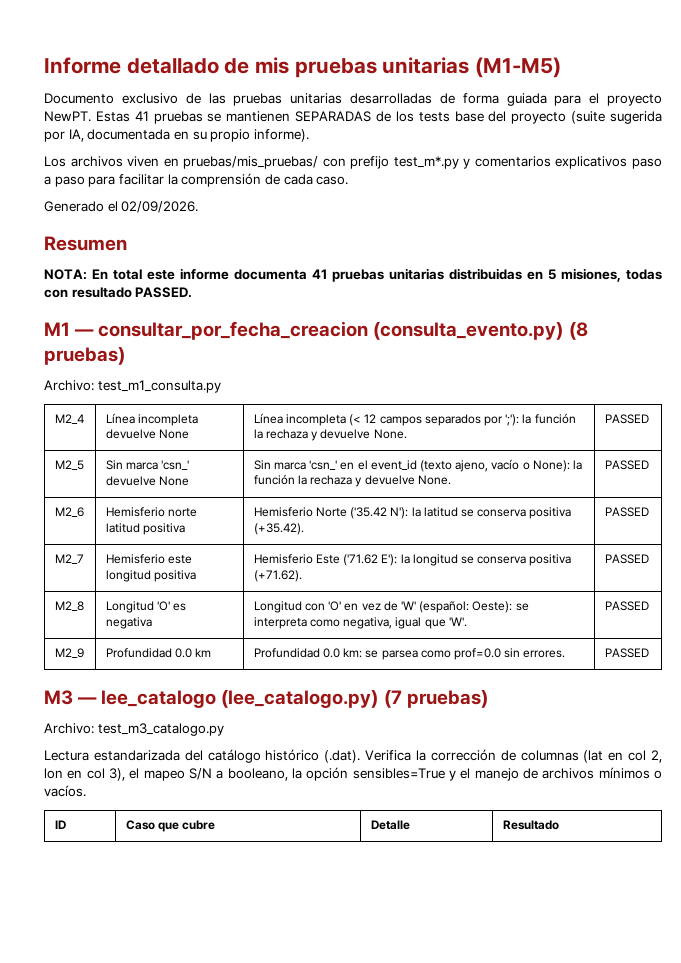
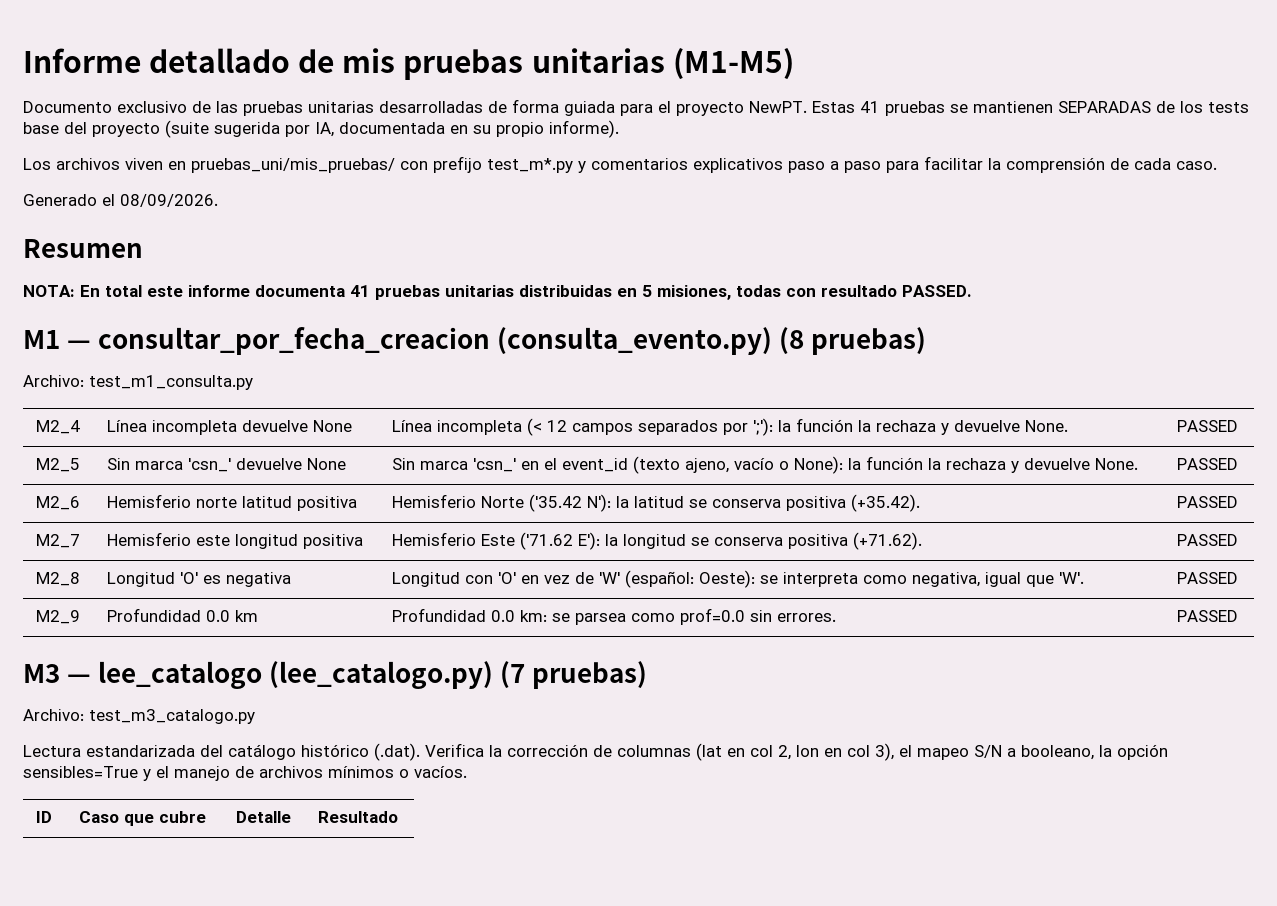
- Los archivos viven en pruebas/mis_pruebas/ con prefijo test_m*.py y comentarios explicativos paso a paso para facilitar la comprensión de cada caso.
+ Los archivos viven en pruebas_uni/mis_pruebas/ con prefijo test_m*.py y comentarios explicativos paso a paso para facilitar la comprensión de cada caso.
- Generado el 02/09/2026.
+ Generado el 08/09/2026.

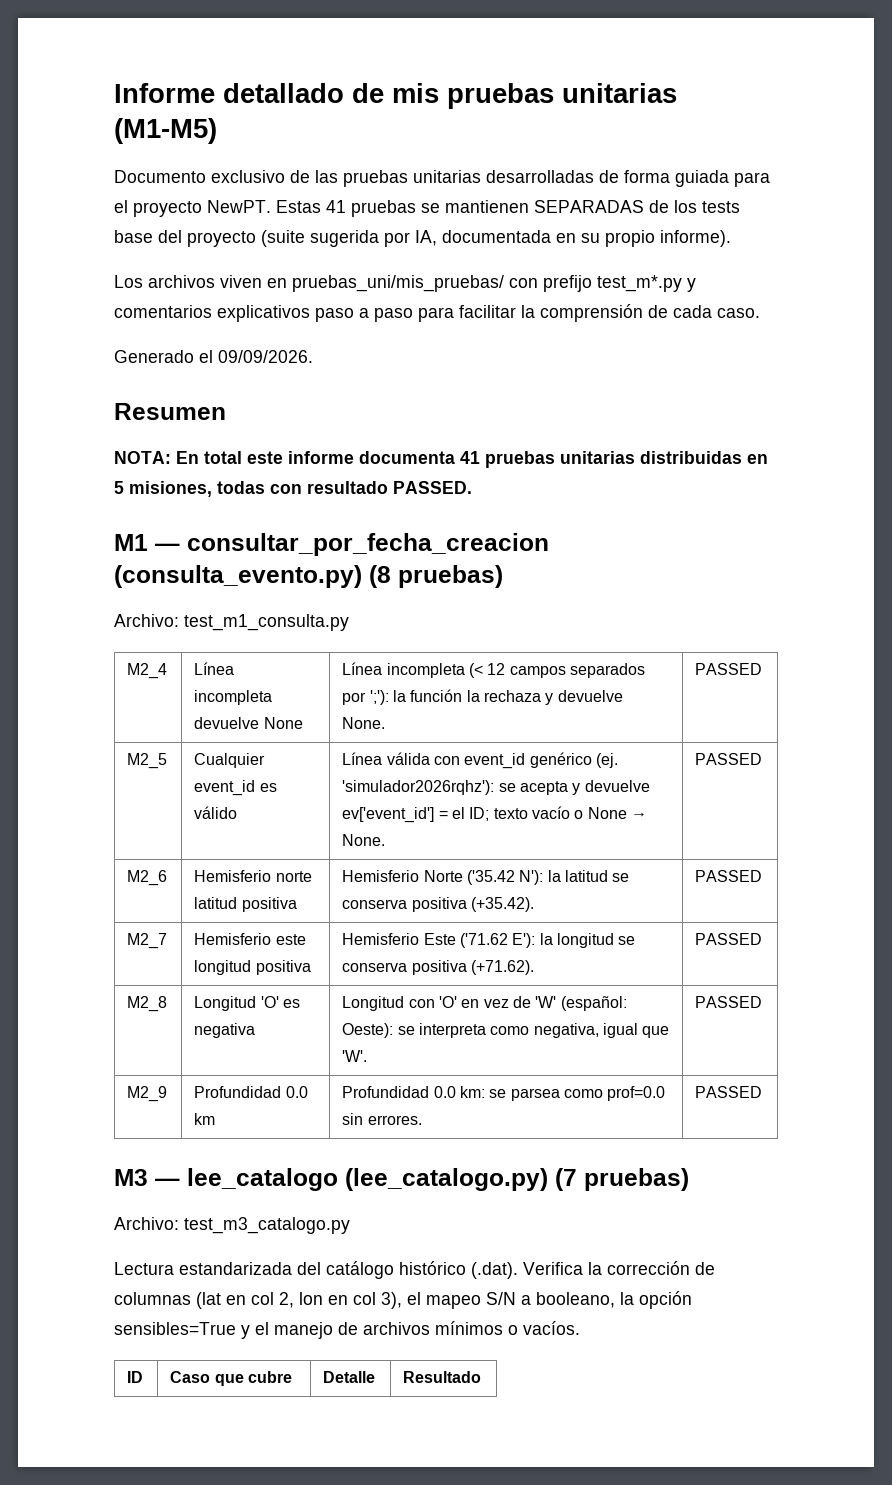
- Generado el 08/09/2026.
+ Generado el 09/09/2026.
- M2_5 | Sin marca 'csn_' devuelve None | Sin marca 'csn_' en el event_id (texto ajeno, vacío o None): la función la rechaza y devuelve None. | PASSED
+ M2_5 | Cualquier event_id es válido | Línea válida con event_id genérico (ej. 'simulador2026rqhz'): se acepta y devuelve ev['event_id'] = el ID; texto vacío o None → None. | PASSED

